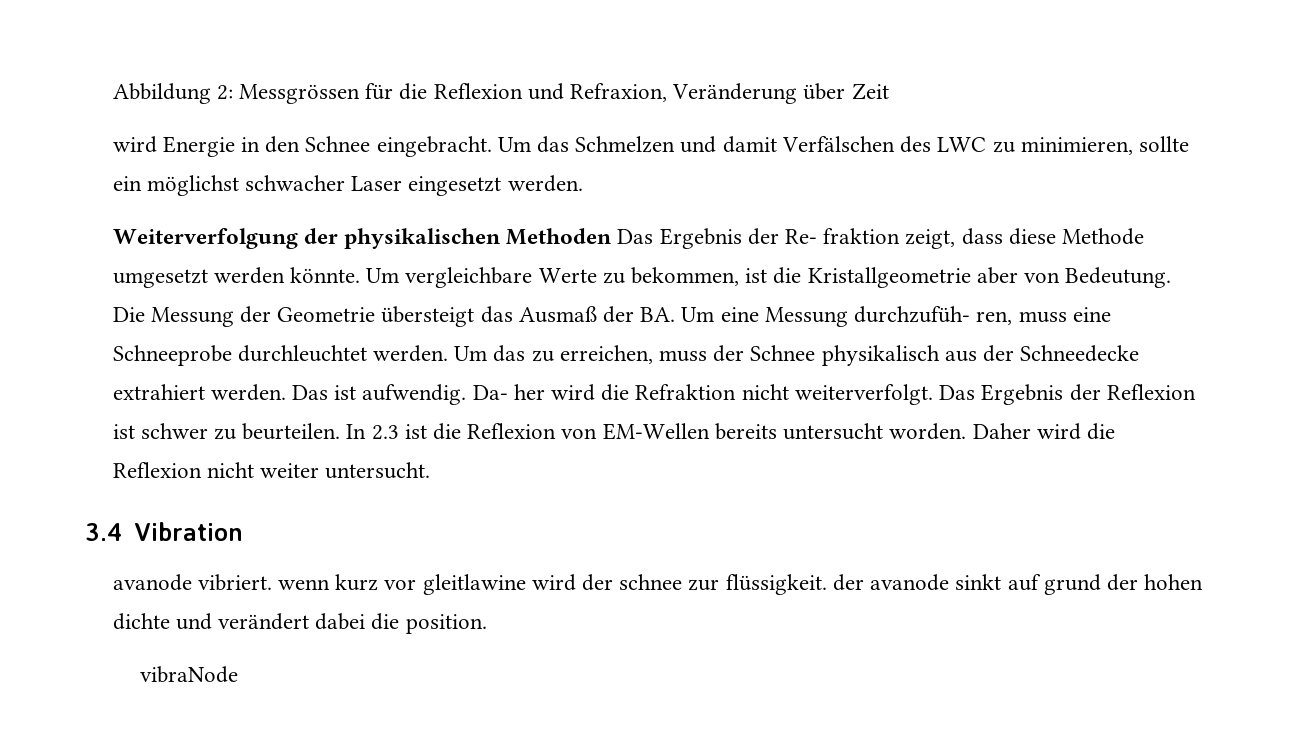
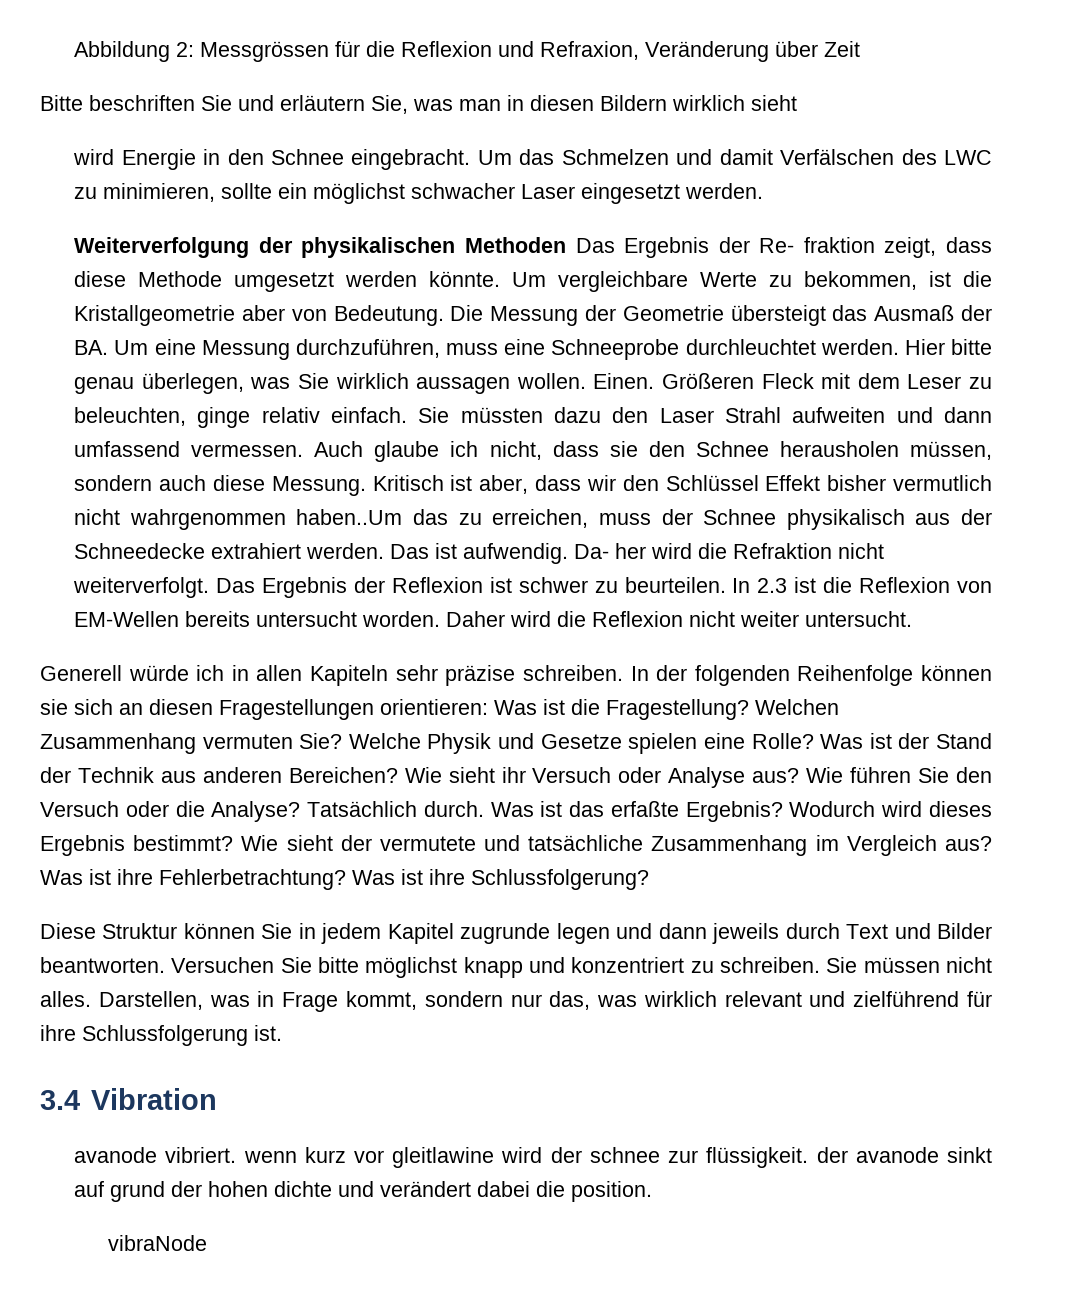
+ Bitte beschriften Sie und erläutern Sie, was man in diesen Bildern wirklich sieht
- Die Messung der Geometrie übersteigt das Ausmaß der BA. Um eine Messung durchzufüh- ren, muss eine Schneeprobe durchleuchtet werden.
+ Die Messung der Geometrie übersteigt das Ausmaß der BA. Um eine Messung durchzuführen, muss eine Schneeprobe durchleuchtet werden.
- Um das zu erreichen, muss der Schnee physikalisch aus der Schneedecke extrahiert werden.
+ Hier bitte genau überlegen, was Sie wirklich aussagen wollen. Einen. Größeren Fleck mit dem Leser zu beleuchten, ginge relativ einfach. Sie müssten dazu den Laser Strahl aufweiten und dann umfassend vermessen. Auch glaube ich nicht, dass sie den Schnee herausholen müssen, sondern auch diese Messung. Kritisch ist aber, dass wir den Schlüssel Effekt bisher vermutlich nicht wahrgenommen haben..Um das zu erreichen, muss der Schnee physikalisch aus der Schneedecke extrahiert werden.
+ Generell würde ich in allen Kapiteln sehr präzise schreiben. In der folgenden Reihenfolge können sie sich an diesen Fragestellungen orientieren: Was ist die Fragestellung? Welchen Zusammenhang vermuten Sie? Welche Physik und Gesetze spielen eine Rolle? Was ist der Stand der Technik aus anderen Bereichen? Wie sieht ihr Versuch oder Analyse aus? Wie führen Sie den Versuch oder die Analyse? Tatsächlich durch. Was ist das erfaßte Ergebnis? Wodurch wird dieses Ergebnis bestimmt? Wie sieht der vermutete und tatsächliche Zusammenhang im Vergleich aus? Was ist ihre Fehlerbetrachtung? Was ist ihre Schlussfolgerung?
+ Diese Struktur können Sie in jedem Kapitel zugrunde legen und dann jeweils durch Text und Bilder beantworten. Versuchen Sie bitte möglichst knapp und konzentriert zu schreiben. Sie müssen nicht alles. Darstellen, was in Frage kommt, sondern nur das, was wirklich relevant und zielführend für ihre Schlussfolgerung ist.

